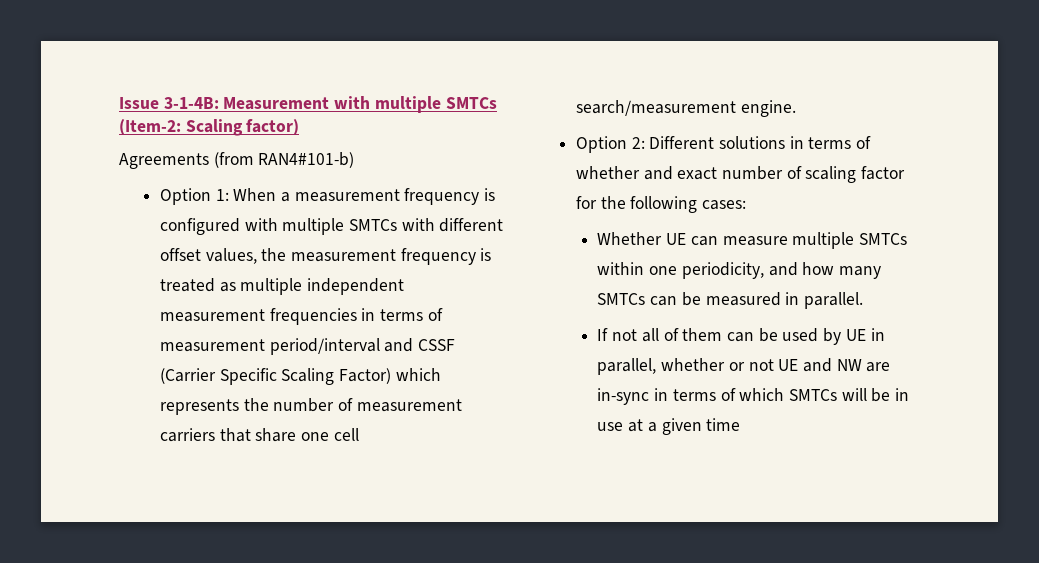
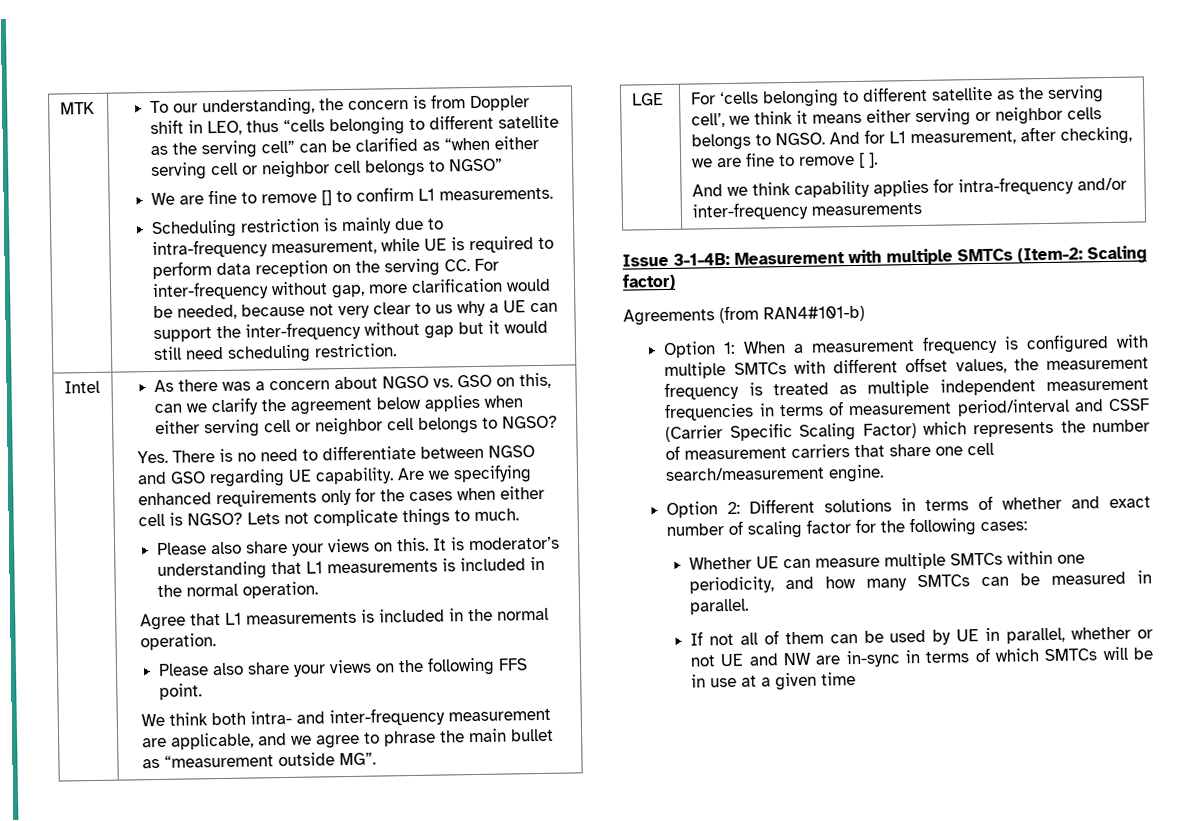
+ MTK | To our understanding, the concern is from Doppler shift in LEO, thus “cells belonging to different satellite as the serving cell” can be clarified as “when either serving cell or neighbor cell belongs to NGSO”
+ We are fine to remove [] to confirm L1 measurements.
+ Scheduling restriction is mainly due to intra-frequency measurement, while UE is required to perform data reception on the serving CC. For inter-frequency without gap, more clarification would be needed, because not very clear to us why a UE can support the inter-frequency without gap but it would still need scheduling restriction.
+ Intel | As there was a concern about NGSO vs. GSO on this, can we clarify the agreement below applies when either serving cell or neighbor cell belongs to NGSO?
+ Yes. There is no need to differentiate between NGSO and GSO regarding UE capability. Are we specifying enhanced requirements only for the cases when either cell is NGSO? Lets not complicate things to much.
+ Please also share your views on this. It is moderator’s understanding that L1 measurements is included in the normal operation.
+ Agree that L1 measurements is included in the normal operation.
+ Please also share your views on the following FFS point.
+ We think both intra- and inter-frequency measurement are applicable, and we agree to phrase the main bullet as “measurement outside MG”.
+ LGE | For ‘cells belonging to different satellite as the serving cell’, we think it means either serving or neighbor cells belongs to NGSO. And for L1 measurement, after checking, we are fine to remove [ ].
+ And we think capability applies for intra-frequency and/or inter-frequency measurements

